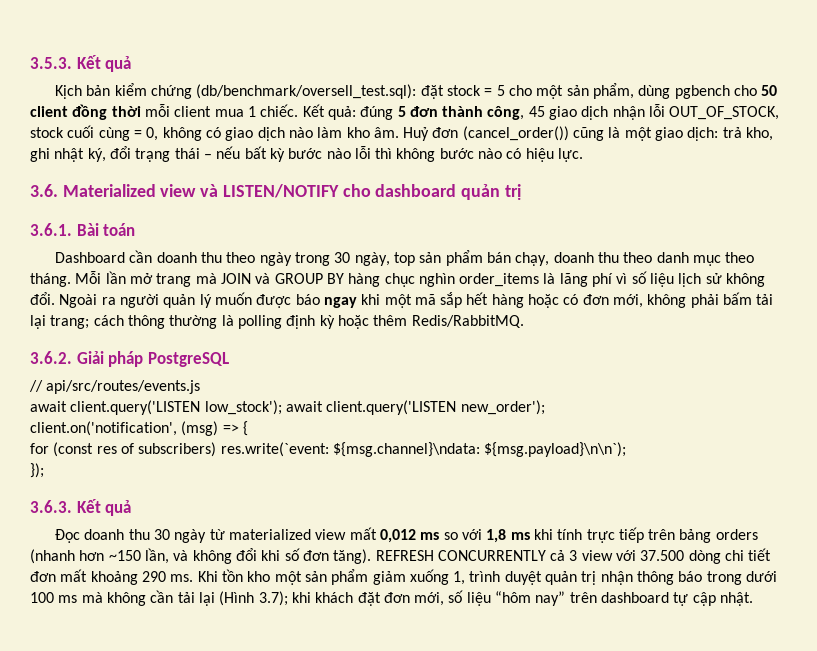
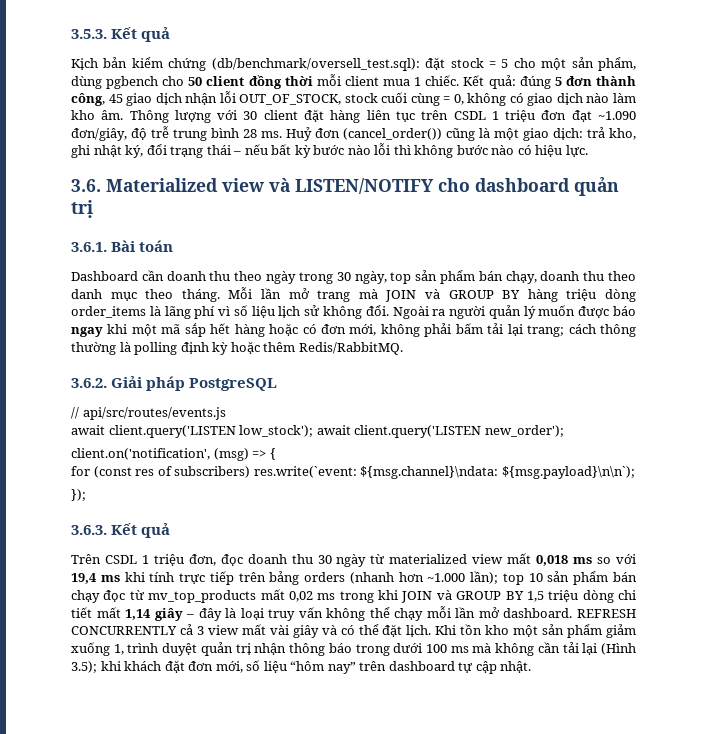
+ Thông lượng với 30 client đặt hàng liên tục trên CSDL 1 triệu đơn đạt ~1.090 đơn/giây, độ trễ trung bình 28 ms.
- Mỗi lần mở trang mà JOIN và GROUP BY hàng chục nghìn order_items là lãng phí vì số liệu lịch sử không đổi.
+ Mỗi lần mở trang mà JOIN và GROUP BY hàng triệu dòng order_items là lãng phí vì số liệu lịch sử không đổi.
- Đọc doanh thu 30 ngày từ materialized view mất 0,012 ms so với 1,8 ms khi tính trực tiếp trên bảng orders (nhanh hơn ~150 lần, và không đổi khi số đơn tăng).
+ Trên CSDL 1 triệu đơn, đọc doanh thu 30 ngày từ materialized view mất 0,018 ms so với 19,4 ms khi tính trực tiếp trên bảng orders (nhanh hơn ~1.000 lần); top 10 sản phẩm bán chạy đọc từ mv_top_products mất 0,02 ms trong khi JOIN và GROUP BY 1,5 triệu dòng chi tiết mất 1,14 giây – đây là loại truy vấn không thể chạy mỗi lần mở dashboard.
- REFRESH CONCURRENTLY cả 3 view với 37.500 dòng chi tiết đơn mất khoảng 290 ms.
+ REFRESH CONCURRENTLY cả 3 view mất vài giây và có thể đặt lịch.
- Khi tồn kho một sản phẩm giảm xuống 1, trình duyệt quản trị nhận thông báo trong dưới 100 ms mà không cần tải lại (Hình 3.7); khi khách đặt đơn mới, số liệu “hôm nay” trên dashboard tự cập nhật.
+ Khi tồn kho một sản phẩm giảm xuống 1, trình duyệt quản trị nhận thông báo trong dưới 100 ms mà không cần tải lại (Hình 3.5); khi khách đặt đơn mới, số liệu “hôm nay” trên dashboard tự cập nhật.

